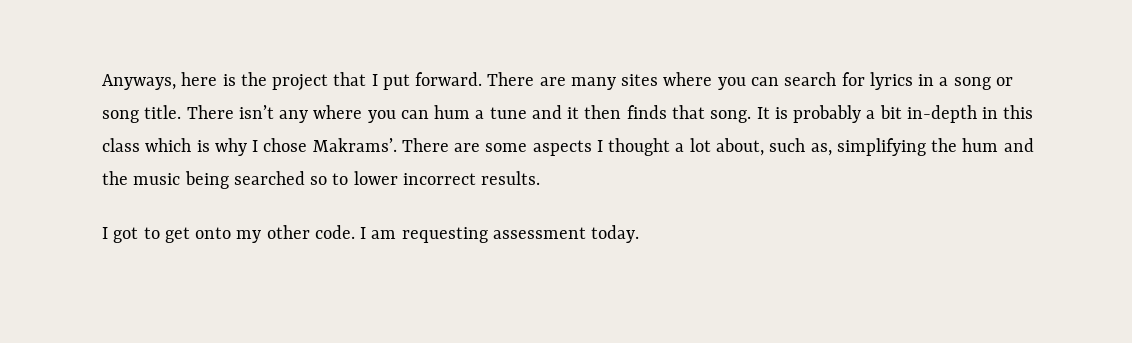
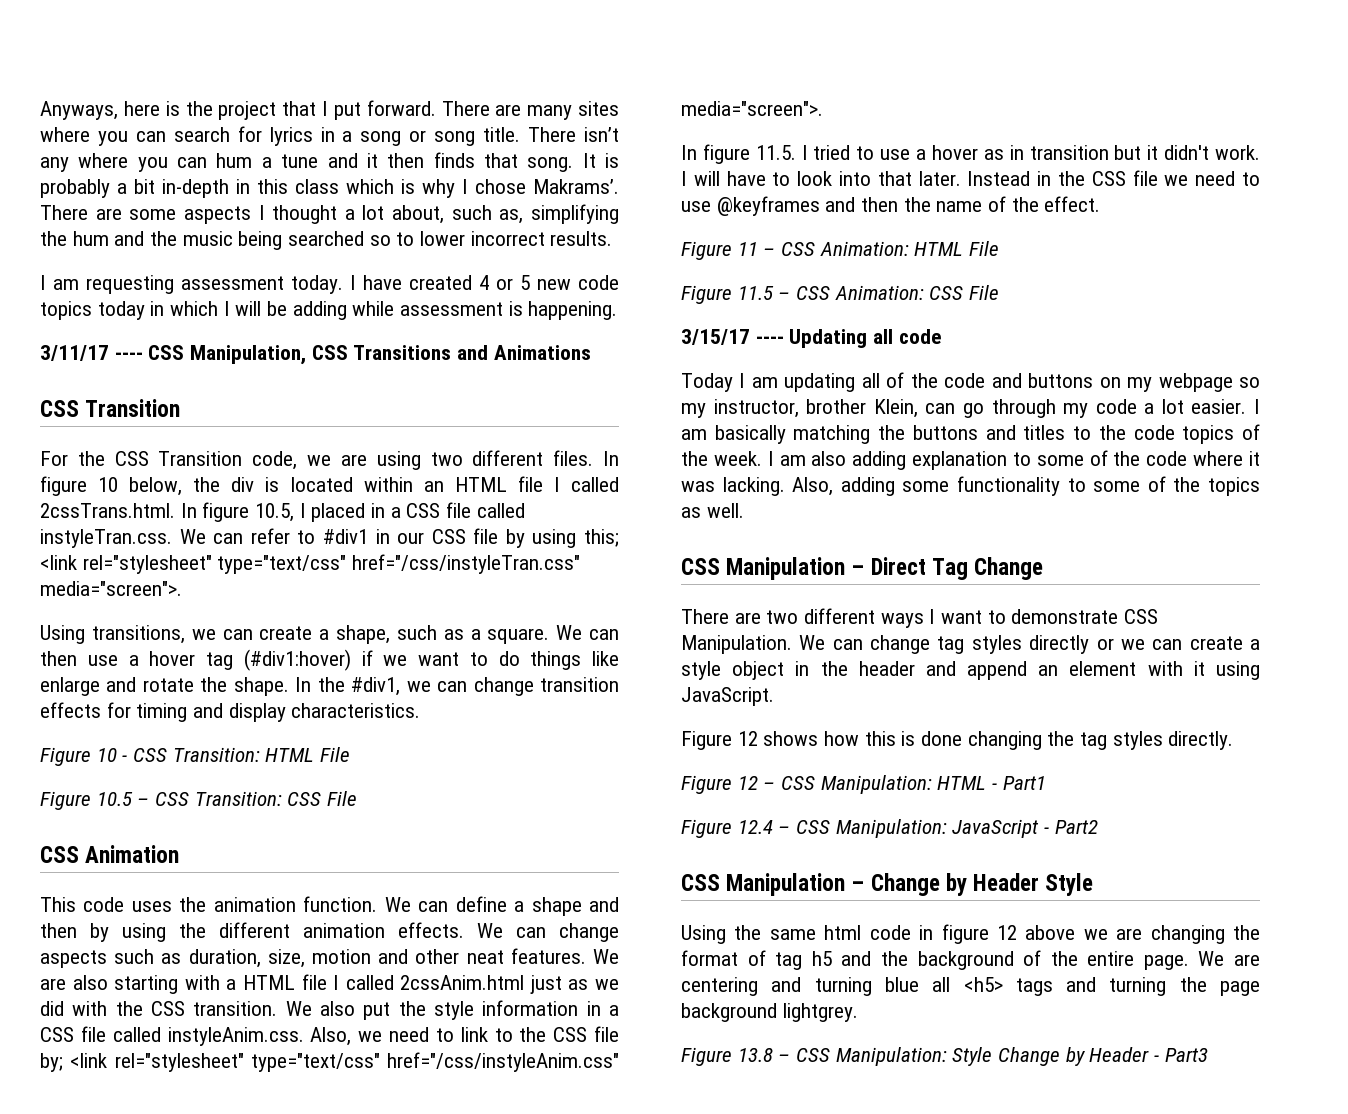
- I got to get onto my other code. I am requesting assessment today.
+ I am requesting assessment today. I have created 4 or 5 new code topics today in which I will be adding while assessment is happening.
+ 3/11/17 ---- CSS Manipulation, CSS Transitions and Animations
+ CSS Transition
+ For the CSS Transition code, we are using two different files. In figure 10 below, the div is located within an HTML file I called 2cssTrans.html. In figure 10.5, I placed in a CSS file called instyleTran.css. We can refer to #div1 in our CSS file by using this; <link rel="stylesheet" type="text/css" href="/css/instyleTran.css" media="screen">.
+ Using transitions, we can create a shape, such as a square. We can then use a hover tag (#div1:hover) if we want to do things like enlarge and rotate the shape. In the #div1, we can change transition effects for timing and display characteristics.
+ Figure 10 - CSS Transition: HTML File
+ Figure 10.5 – CSS Transition: CSS File
+ CSS Animation
+ This code uses the animation function. We can define a shape and then by using the different animation effects. We can change aspects such as duration, size, motion and other neat features. We are also starting with a HTML file I called 2cssAnim.html just as we did with the CSS transition. We also put the style information in a CSS file called instyleAnim.css. Also, we need to link to the CSS file by; <link rel="stylesheet" type="text/css" href="/css/instyleAnim.css" media="screen">.
+ In figure 11.5. I tried to use a hover as in transition but it didn't work. I will have to look into that later. Instead in the CSS file we need to use @keyframes and then the name of the effect.
+ Figure 11 – CSS Animation: HTML File
+ Figure 11.5 – CSS Animation: CSS File
+ 3/15/17 ---- Updating all code
+ Today I am updating all of the code and buttons on my webpage so my instructor, brother Klein, can go through my code a lot easier. I am basically matching the buttons and titles to the code topics of the week. I am also adding explanation to some of the code where it was lacking. Also, adding some functionality to some of the topics as well.
+ CSS Manipulation – Direct Tag Change
+ There are two different ways I want to demonstrate CSS Manipulation. We can change tag styles directly or we can create a style object in the header and append an element with it using JavaScript.
+ Figure 12 shows how this is done changing the tag styles directly.
+ Figure 12 – CSS Manipulation: HTML - Part1
+ Figure 12.4 – CSS Manipulation: JavaScript - Part2
+ CSS Manipulation – Change by Header Style
+ Using the same html code in figure 12 above we are changing the format of tag h5 and the background of the entire page. We are centering and turning blue all <h5> tags and turning the page background lightgrey.
+ Figure 13.8 – CSS Manipulation: Style Change by Header - Part3

